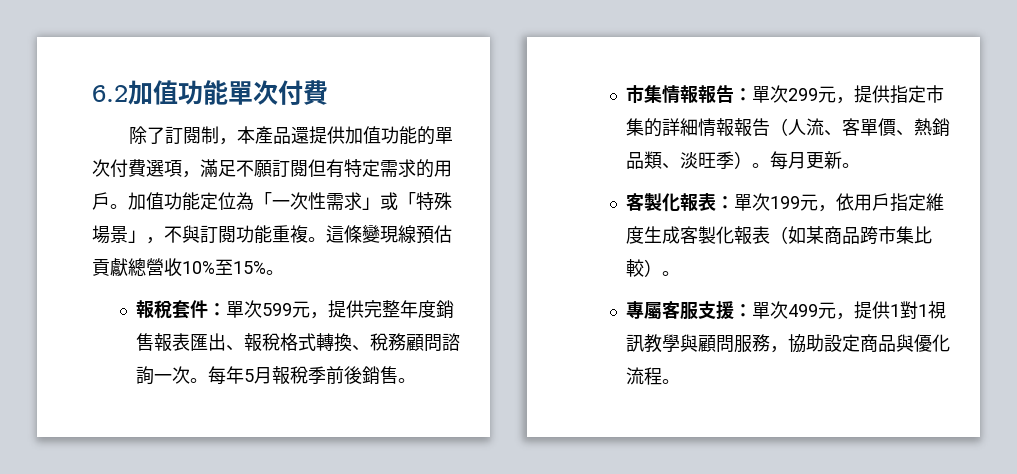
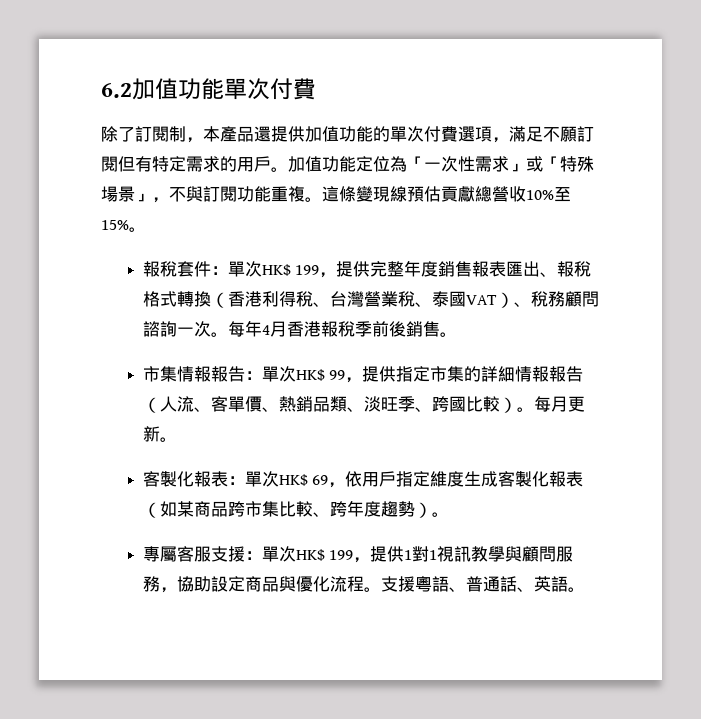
- 報稅套件：單次599元，提供完整年度銷售報表匯出、報稅格式轉換、稅務顧問諮詢一次。
+ 報稅套件：單次HK$ 199，提供完整年度銷售報表匯出、報稅格式轉換（香港利得稅、台灣營業稅、泰國VAT）、稅務顧問諮詢一次。
- 每年5月報稅季前後銷售。
+ 每年4月香港報稅季前後銷售。
- 市集情報報告：單次299元，提供指定市集的詳細情報報告（人流、客單價、熱銷品類、淡旺季）。
+ 市集情報報告：單次HK$ 99，提供指定市集的詳細情報報告（人流、客單價、熱銷品類、淡旺季、跨國比較）。
- 客製化報表：單次199元，依用戶指定維度生成客製化報表（如某商品跨市集比較）。
+ 客製化報表：單次HK$ 69，依用戶指定維度生成客製化報表（如某商品跨市集比較、跨年度趨勢）。
- 專屬客服支援：單次499元，提供1對1視訊教學與顧問服務，協助設定商品與優化流程。
+ 專屬客服支援：單次HK$ 199，提供1對1視訊教學與顧問服務，協助設定商品與優化流程。
+ 支援粵語、普通話、英語。

